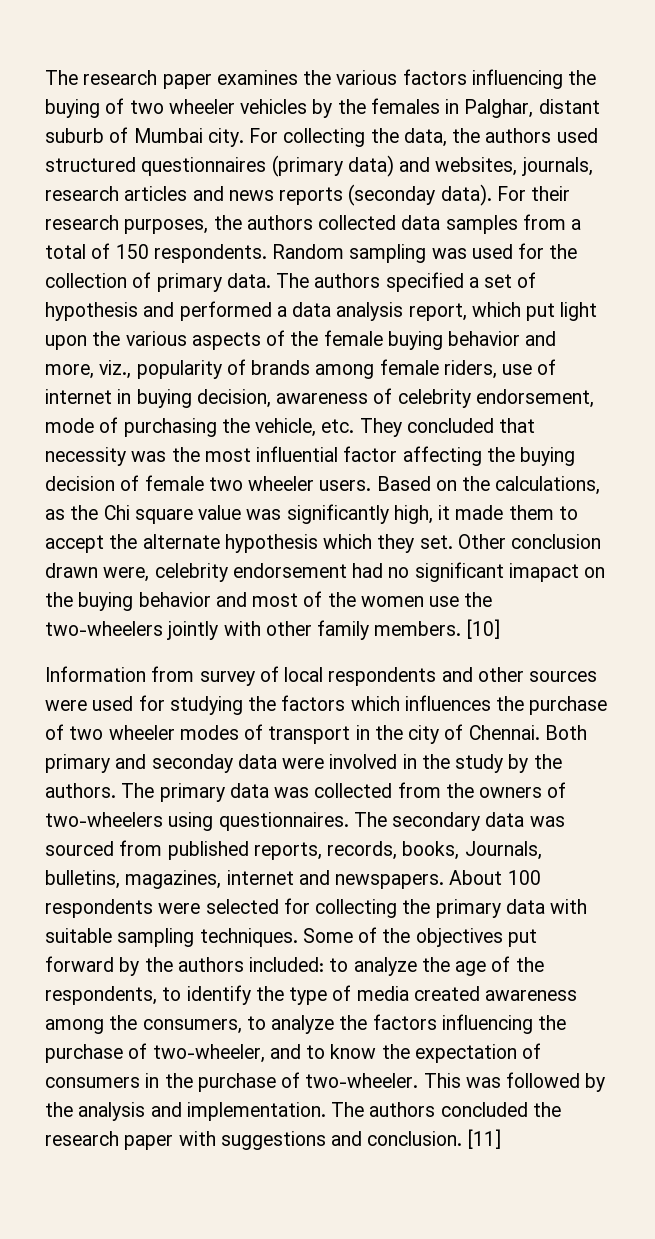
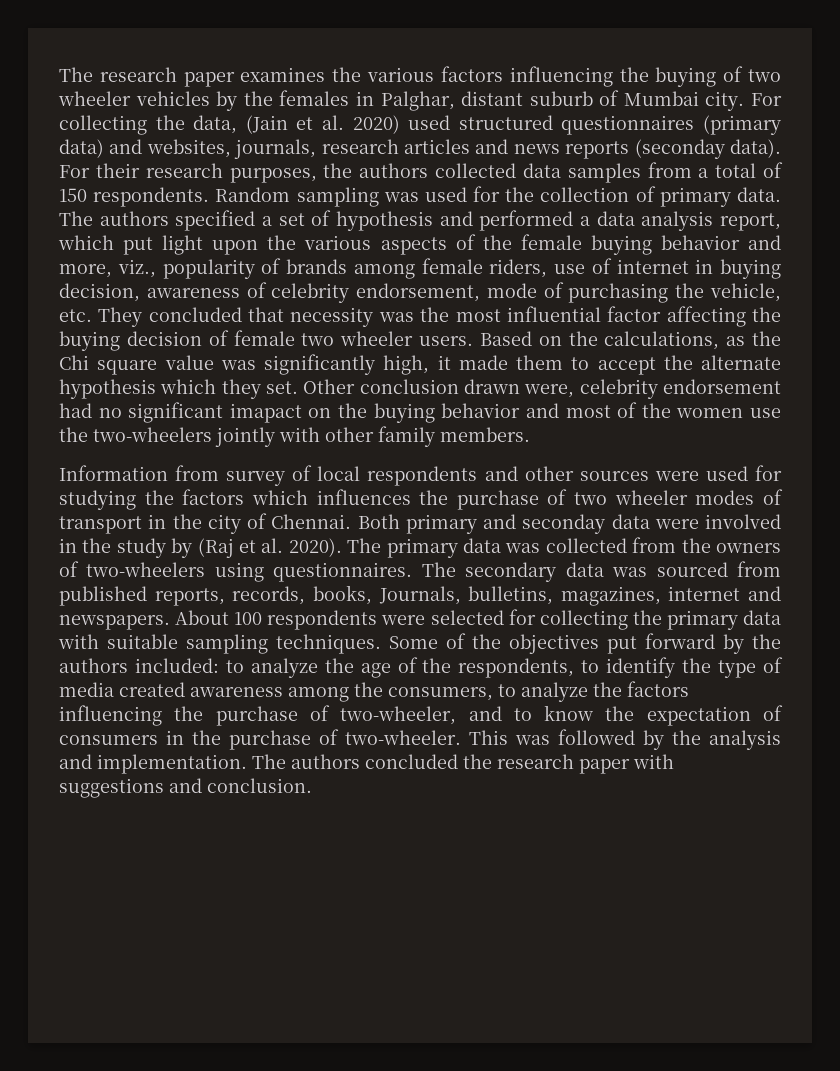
- For collecting the data, the authors used structured questionnaires (primary data) and websites, journals, research articles and news reports (seconday data).
+ For collecting the data, (Jain et al. 2020) used structured questionnaires (primary data) and websites, journals, research articles and news reports (seconday data).
- [10]
- Both primary and seconday data were involved in the study by the authors.
+ Both primary and seconday data were involved in the study by (Raj et al. 2020).
- [11]

